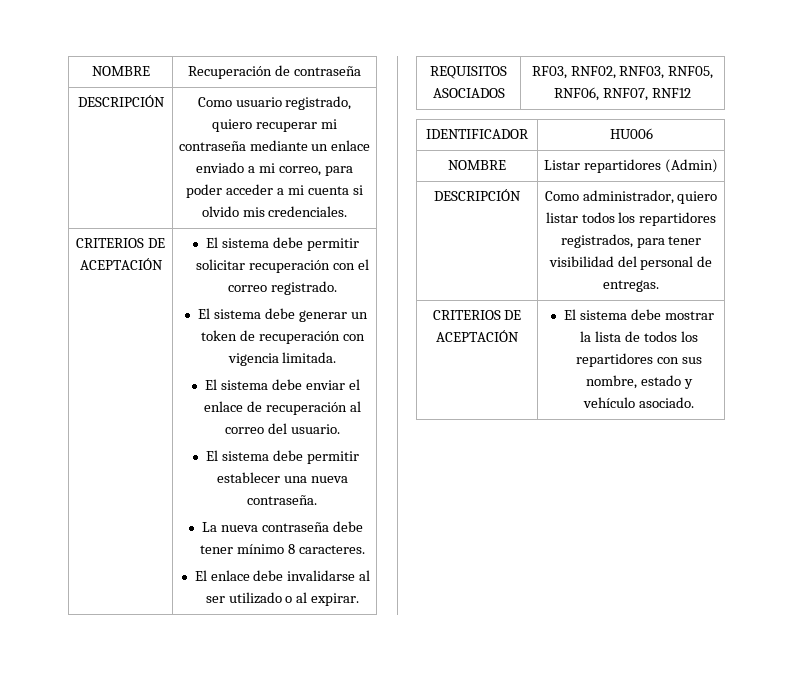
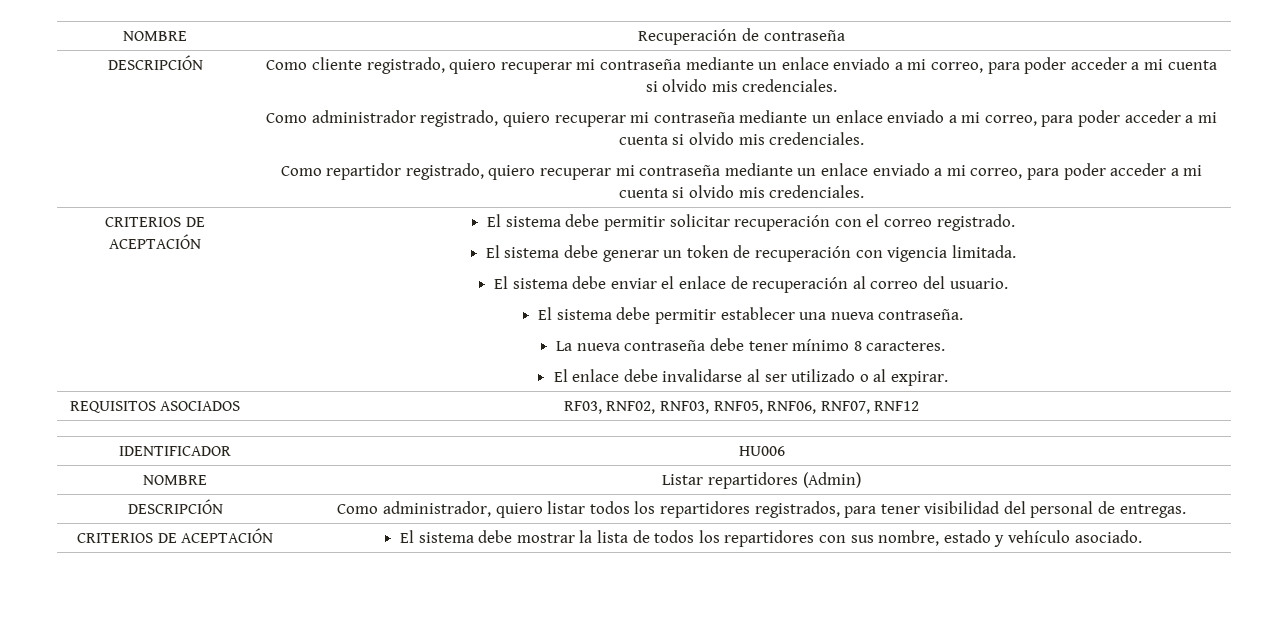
- Como usuario registrado, quiero recuperar mi contraseña mediante un enlace enviado a mi correo, para poder acceder a mi cuenta si olvido mis credenciales.
+ Como cliente registrado, quiero recuperar mi contraseña mediante un enlace enviado a mi correo, para poder acceder a mi cuenta si olvido mis credenciales.
+ Como administrador registrado, quiero recuperar mi contraseña mediante un enlace enviado a mi correo, para poder acceder a mi cuenta si olvido mis credenciales.
+ Como repartidor registrado, quiero recuperar mi contraseña mediante un enlace enviado a mi correo, para poder acceder a mi cuenta si olvido mis credenciales.

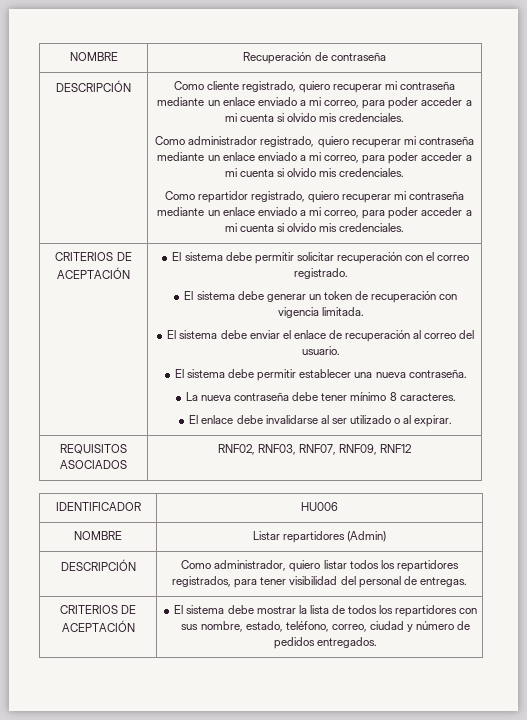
- REQUISITOS ASOCIADOS | RF03, RNF02, RNF03, RNF05, RNF06, RNF07, RNF12
+ REQUISITOS ASOCIADOS | RNF02, RNF03, RNF07, RNF09, RNF12
- CRITERIOS DE ACEPTACIÓN | El sistema debe mostrar la lista de todos los repartidores con sus nombre, estado y vehículo asociado.
+ CRITERIOS DE ACEPTACIÓN | El sistema debe mostrar la lista de todos los repartidores con sus nombre, estado, teléfono, correo, ciudad y número de pedidos entregados.

